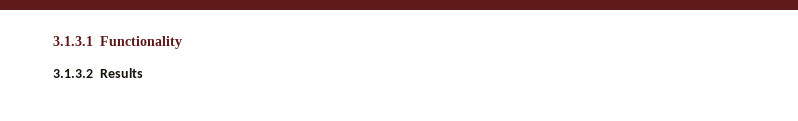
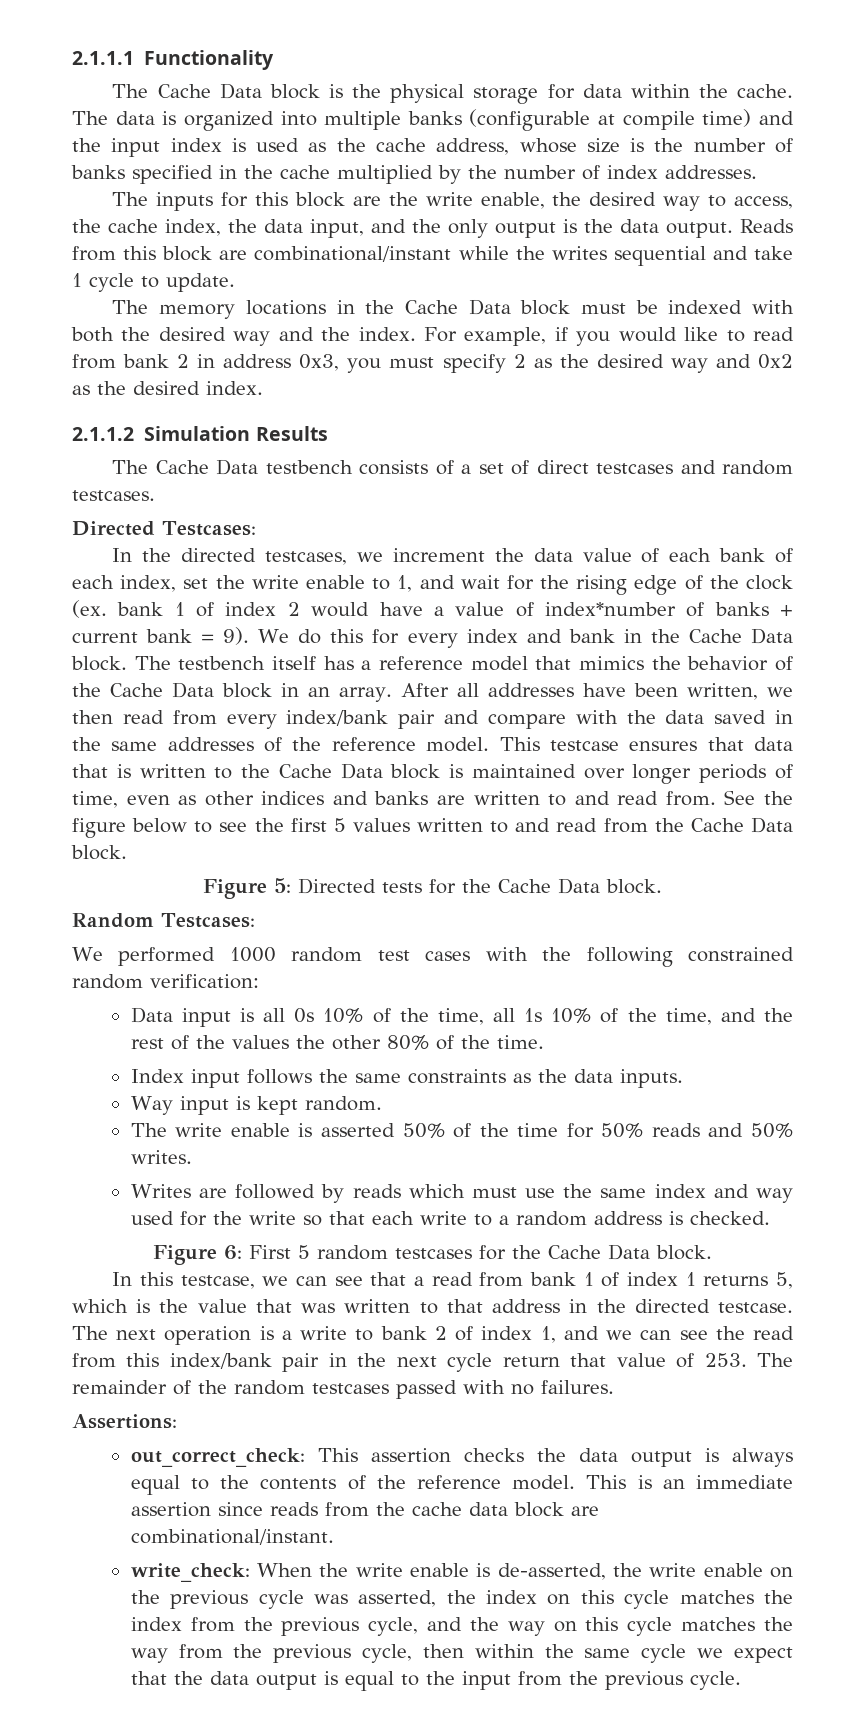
- 3.1.3.1 Functionality
+ 2.1.1.1 Functionality
- 3.1.3.2 Results
+ The Cache Data block is the physical storage for data within the cache. The data is organized into multiple banks (configurable at compile time) and the input index is used as the cache address, whose size is the number of banks specified in the cache multiplied by the number of index addresses.
+ The inputs for this block are the write enable, the desired way to access, the cache index, the data input, and the only output is the data output. Reads from this block are combinational/instant while the writes sequential and take 1 cycle to update.
+ The memory locations in the Cache Data block must be indexed with both the desired way and the index. For example, if you would like to read from bank 2 in address 0x3, you must specify 2 as the desired way and 0x2 as the desired index.
+ 2.1.1.2 Simulation Results
+ The Cache Data testbench consists of a set of direct testcases and random testcases.
+ Directed Testcases:
+ In the directed testcases, we increment the data value of each bank of each index, set the write enable to 1, and wait for the rising edge of the clock (ex. bank 1 of index 2 would have a value of index*number of banks + current bank = 9). We do this for every index and bank in the Cache Data block. The testbench itself has a reference model that mimics the behavior of the Cache Data block in an array. After all addresses have been written, we then read from every index/bank pair and compare with the data saved in the same addresses of the reference model. This testcase ensures that data that is written to the Cache Data block is maintained over longer periods of time, even as other indices and banks are written to and read from. See the figure below to see the first 5 values written to and read from the Cache Data block.
+ Figure 5: Directed tests for the Cache Data block.
+ Random Testcases:
+ We performed 1000 random test cases with the following constrained random verification:
+ Data input is all 0s 10% of the time, all 1s 10% of the time, and the rest of the values the other 80% of the time.
+ Index input follows the same constraints as the data inputs.
+ Way input is kept random.
+ The write enable is asserted 50% of the time for 50% reads and 50% writes.
+ Writes are followed by reads which must use the same index and way used for the write so that each write to a random address is checked.
+ Figure 6: First 5 random testcases for the Cache Data block.
+ In this testcase, we can see that a read from bank 1 of index 1 returns 5, which is the value that was written to that address in the directed testcase. The next operation is a write to bank 2 of index 1, and we can see the read from this index/bank pair in the next cycle return that value of 253. The remainder of the random testcases passed with no failures.
+ Assertions:
+ out_correct_check: This assertion checks the data output is always equal to the contents of the reference model. This is an immediate assertion since reads from the cache data block are combinational/instant.
+ write_check: When the write enable is de-asserted, the write enable on the previous cycle was asserted, the index on this cycle matches the index from the previous cycle, and the way on this cycle matches the way from the previous cycle, then within the same cycle we expect that the data output is equal to the input from the previous cycle.

